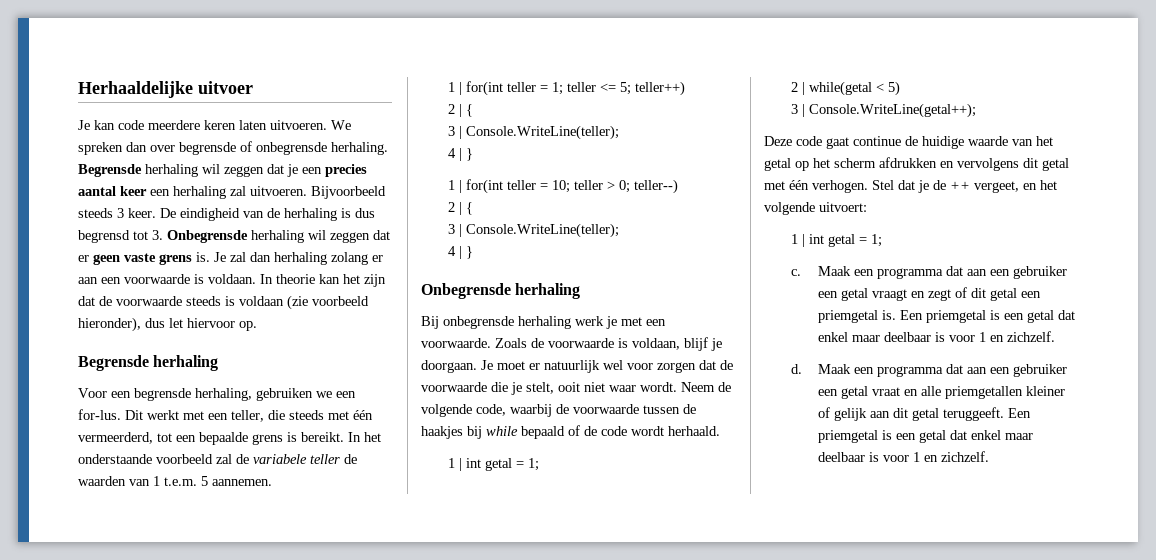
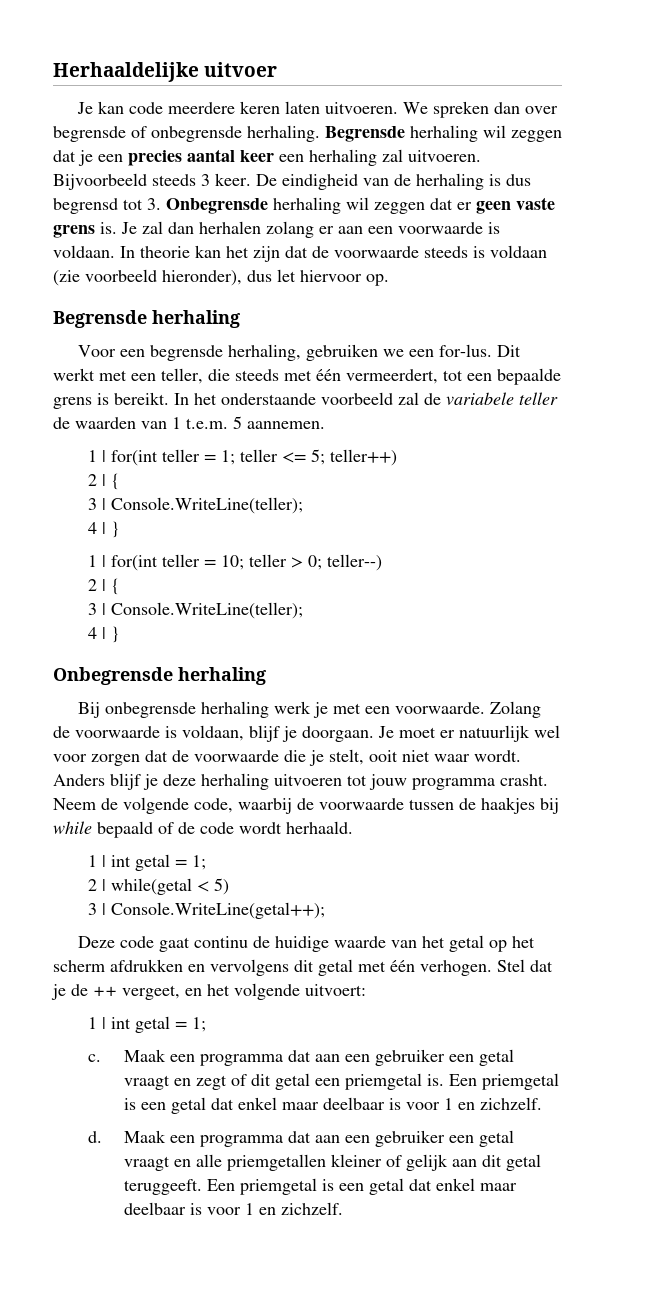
- Je zal dan herhaling zolang er aan een voorwaarde is voldaan.
+ Je zal dan herhalen zolang er aan een voorwaarde is voldaan.
- Dit werkt met een teller, die steeds met één vermeerderd, tot een bepaalde grens is bereikt.
+ Dit werkt met een teller, die steeds met één vermeerdert, tot een bepaalde grens is bereikt.
- Zoals de voorwaarde is voldaan, blijf je doorgaan.
+ Zolang de voorwaarde is voldaan, blijf je doorgaan.
+ Anders blijf je deze herhaling uitvoeren tot jouw programma crasht.
- Deze code gaat continue de huidige waarde van het getal op het scherm afdrukken en vervolgens dit getal met één verhogen.
+ Deze code gaat continu de huidige waarde van het getal op het scherm afdrukken en vervolgens dit getal met één verhogen.
- Maak een programma dat aan een gebruiker een getal vraat en alle priemgetallen kleiner of gelijk aan dit getal teruggeeft.
+ Maak een programma dat aan een gebruiker een getal vraagt en alle priemgetallen kleiner of gelijk aan dit getal teruggeeft.

